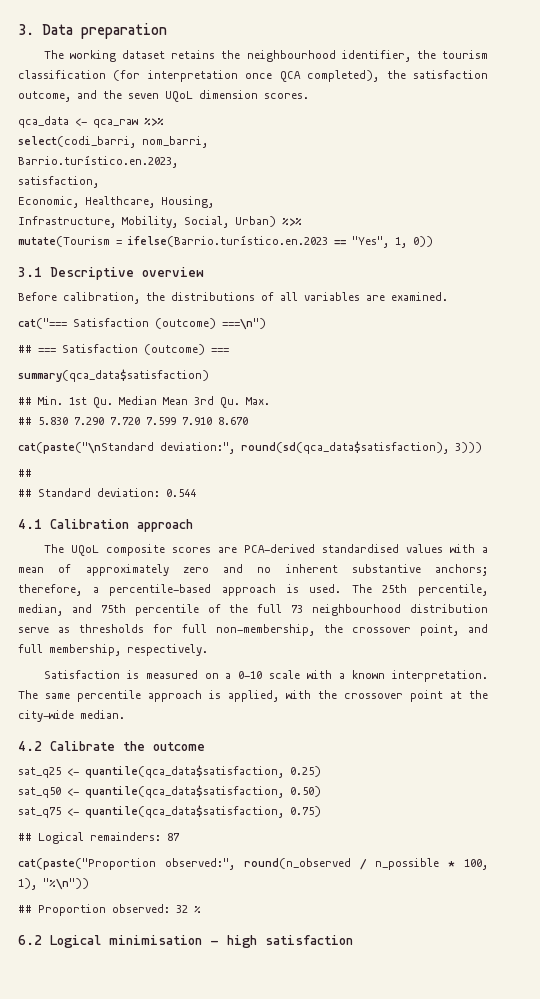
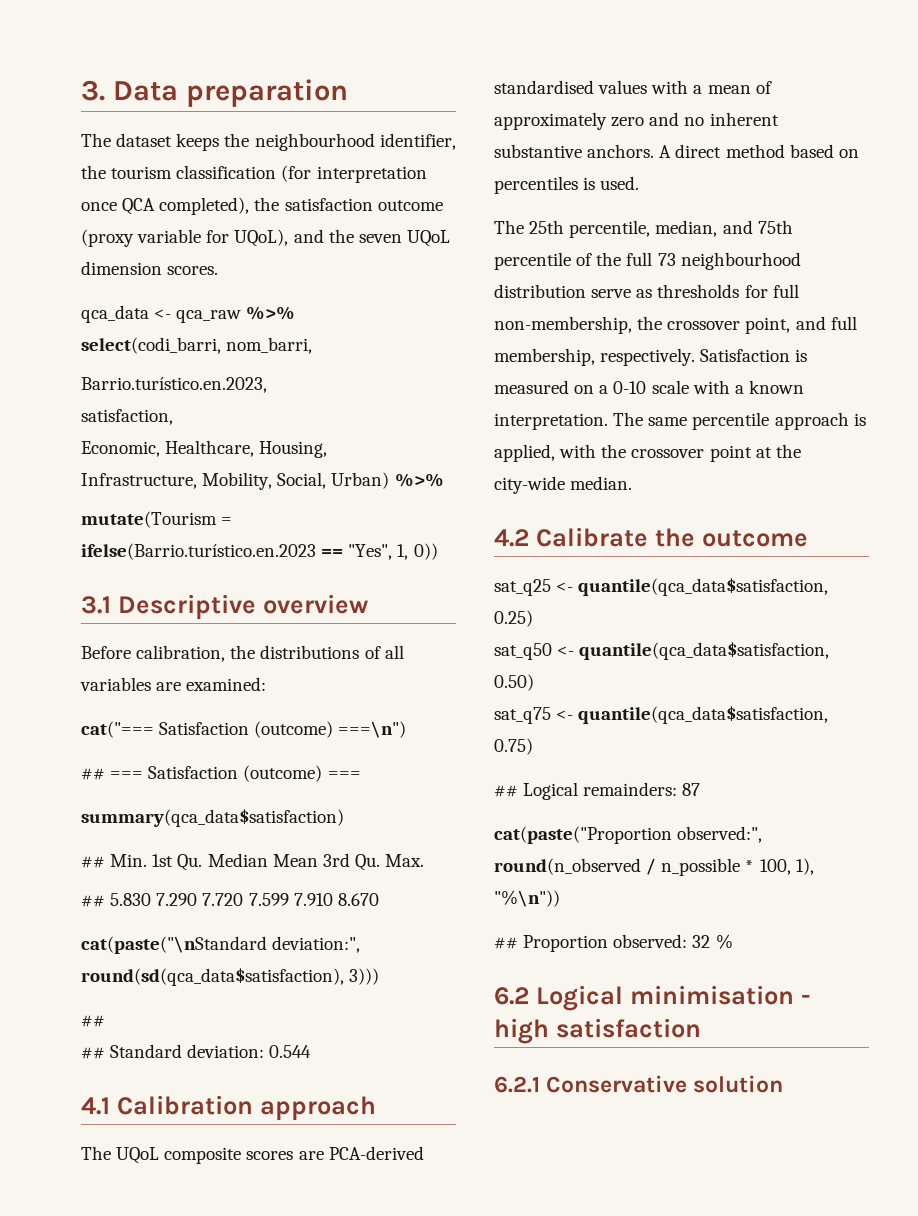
- The working dataset retains the neighbourhood identifier, the tourism classification (for interpretation once QCA completed), the satisfaction outcome, and the seven UQoL dimension scores.
+ The dataset keeps the neighbourhood identifier, the tourism classification (for interpretation once QCA completed), the satisfaction outcome (proxy variable for UQoL), and the seven UQoL dimension scores.
- Before calibration, the distributions of all variables are examined.
+ Before calibration, the distributions of all variables are examined:
- The UQoL composite scores are PCA-derived standardised values with a mean of approximately zero and no inherent substantive anchors; therefore, a percentile-based approach is used. The 25th percentile, median, and 75th percentile of the full 73 neighbourhood distribution serve as thresholds for full non-membership, the crossover point, and full membership, respectively.
- Satisfaction is measured on a 0-10 scale with a known interpretation.
+ The UQoL composite scores are PCA-derived standardised values with a mean of approximately zero and no inherent substantive anchors. A direct method based on percentiles is used.
+ The 25th percentile, median, and 75th percentile of the full 73 neighbourhood distribution serve as thresholds for full non-membership, the crossover point, and full membership, respectively. Satisfaction is measured on a 0-10 scale with a known interpretation.
+ 6.2.1 Conservative solution

